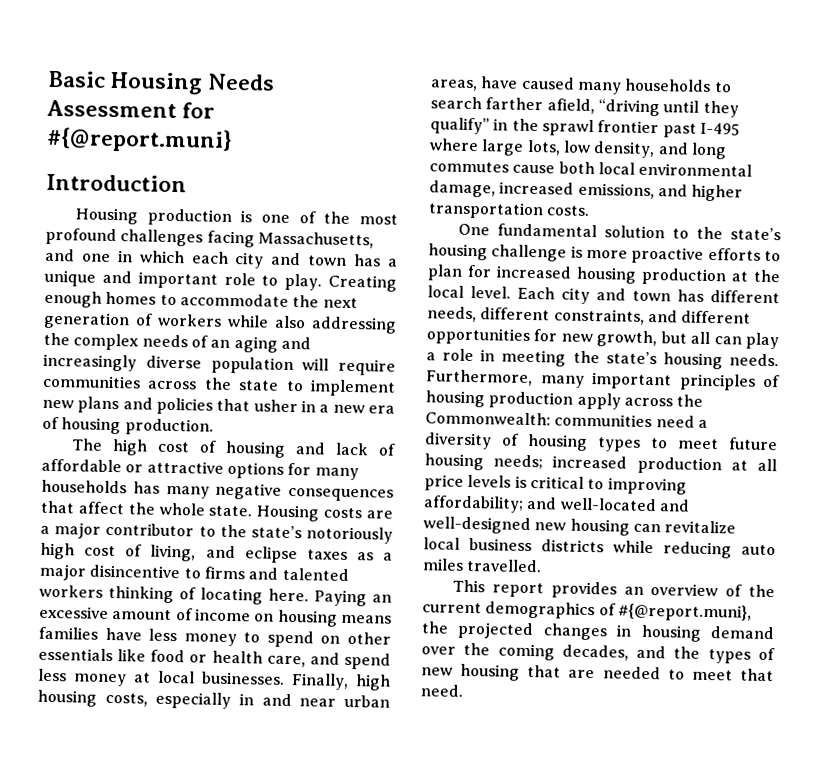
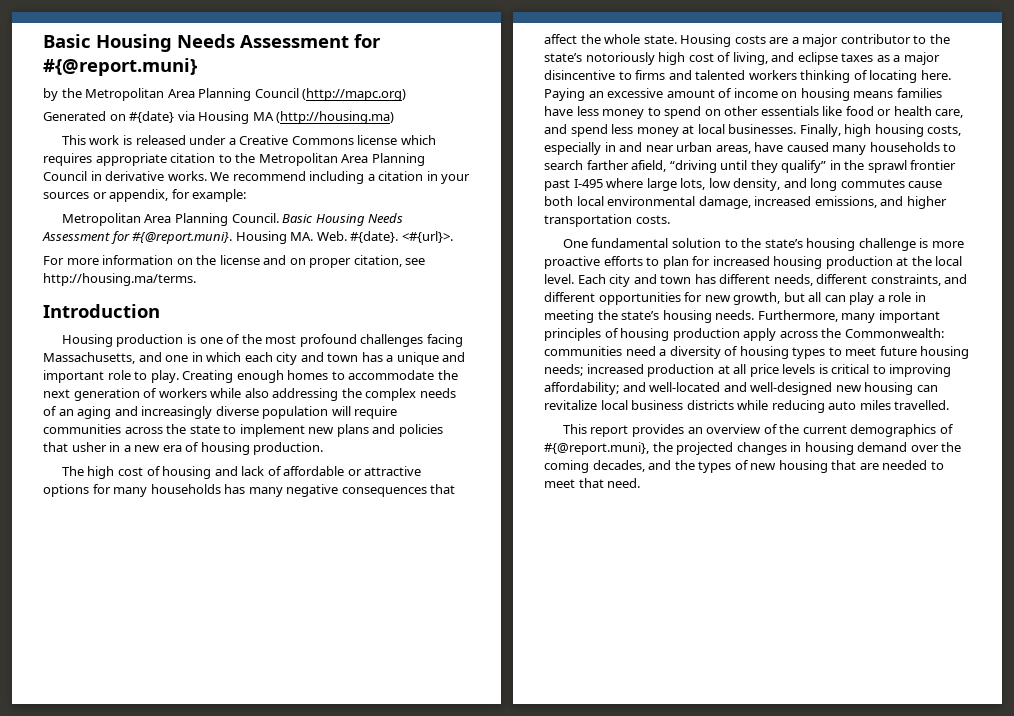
+ by the Metropolitan Area Planning Council (http://mapc.org)
+ Generated on #{date} via Housing MA (http://housing.ma)
+ This work is released under a Creative Commons license which requires appropriate citation to the Metropolitan Area Planning Council in derivative works. We recommend including a citation in your sources or appendix, for example:
+ Metropolitan Area Planning Council. Basic Housing Needs Assessment for #{@report.muni}. Housing MA. Web. #{date}. <#{url}>.
+ For more information on the license and on proper citation, see http://housing.ma/terms.

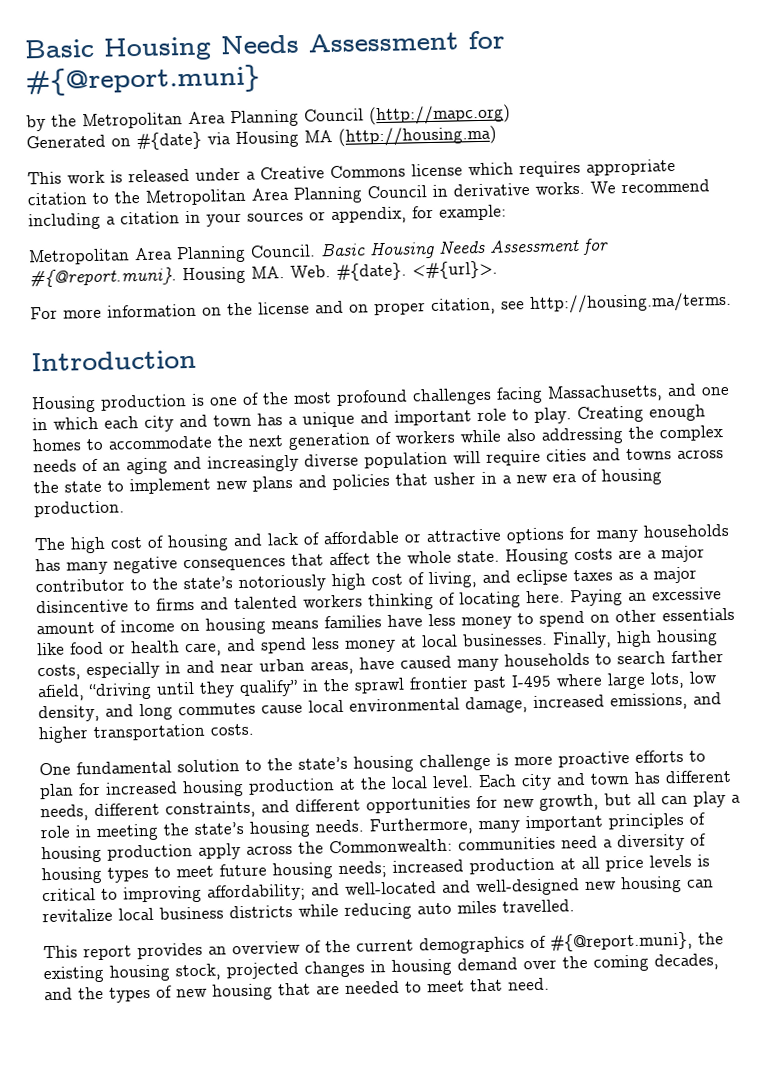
- Creating enough homes to accommodate the next generation of workers while also addressing the complex needs of an aging and increasingly diverse population will require communities across the state to implement new plans and policies that usher in a new era of housing production.
+ Creating enough homes to accommodate the next generation of workers while also addressing the complex needs of an aging and increasingly diverse population will require cities and towns across the state to implement new plans and policies that usher in a new era of housing production.
- Finally, high housing costs, especially in and near urban areas, have caused many households to search farther afield, “driving until they qualify” in the sprawl frontier past I-495 where large lots, low density, and long commutes cause both local environmental damage, increased emissions, and higher transportation costs.
+ Finally, high housing costs, especially in and near urban areas, have caused many households to search farther afield, “driving until they qualify” in the sprawl frontier past I-495 where large lots, low density, and long commutes cause local environmental damage, increased emissions, and higher transportation costs.
- This report provides an overview of the current demographics of #{@report.muni}, the projected changes in housing demand over the coming decades, and the types of new housing that are needed to meet that need.
+ This report provides an overview of the current demographics of #{@report.muni}, the existing housing stock, projected changes in housing demand over the coming decades, and the types of new housing that are needed to meet that need.

